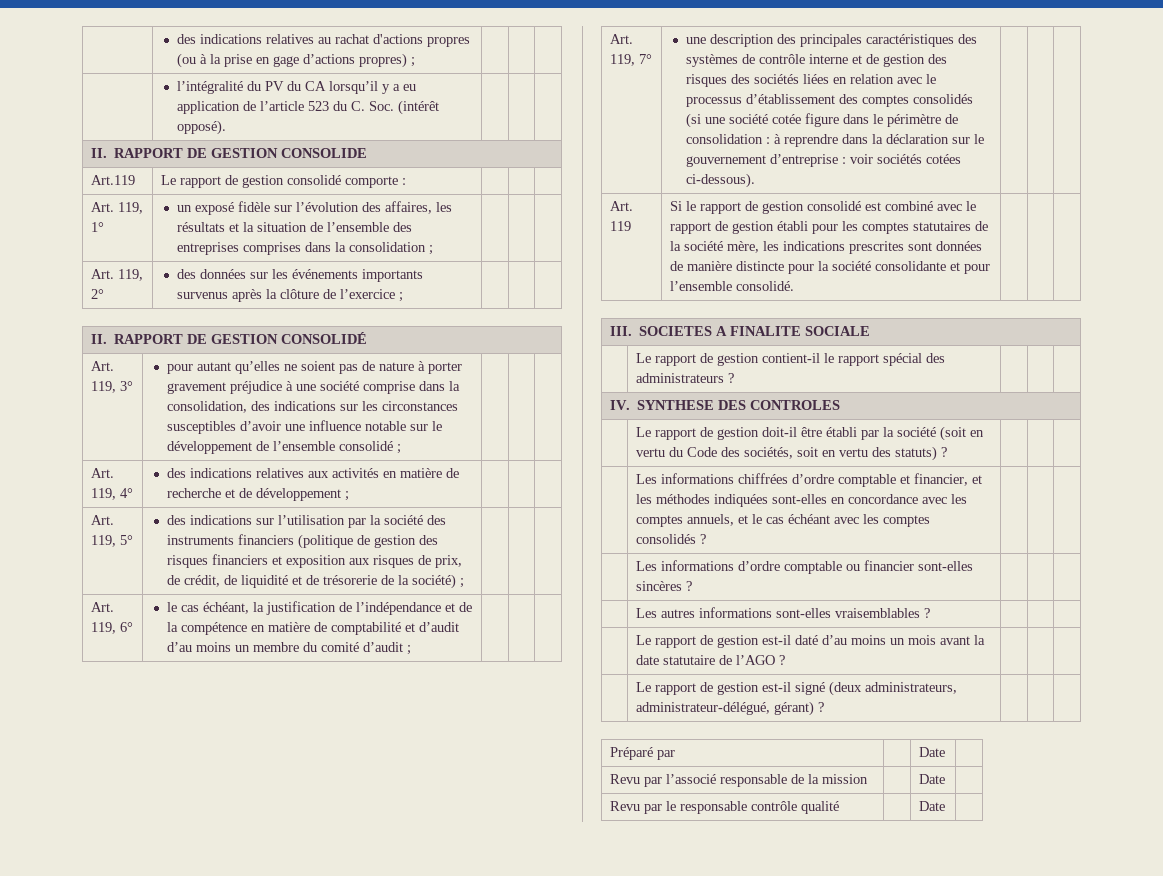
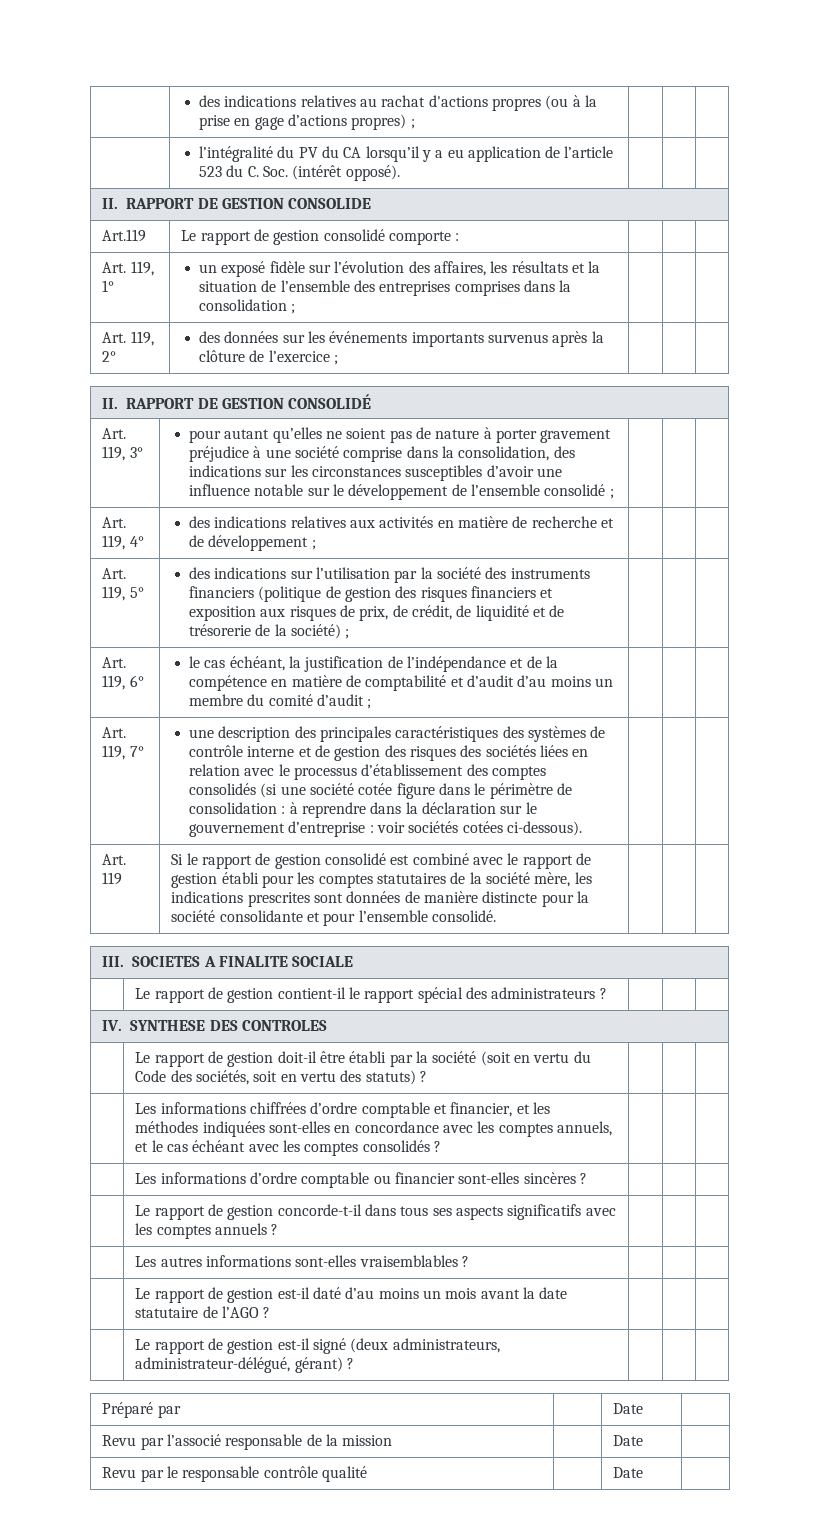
+ | Le rapport de gestion concorde-t-il dans tous ses aspects significatifs avec les comptes annuels ? | | |

